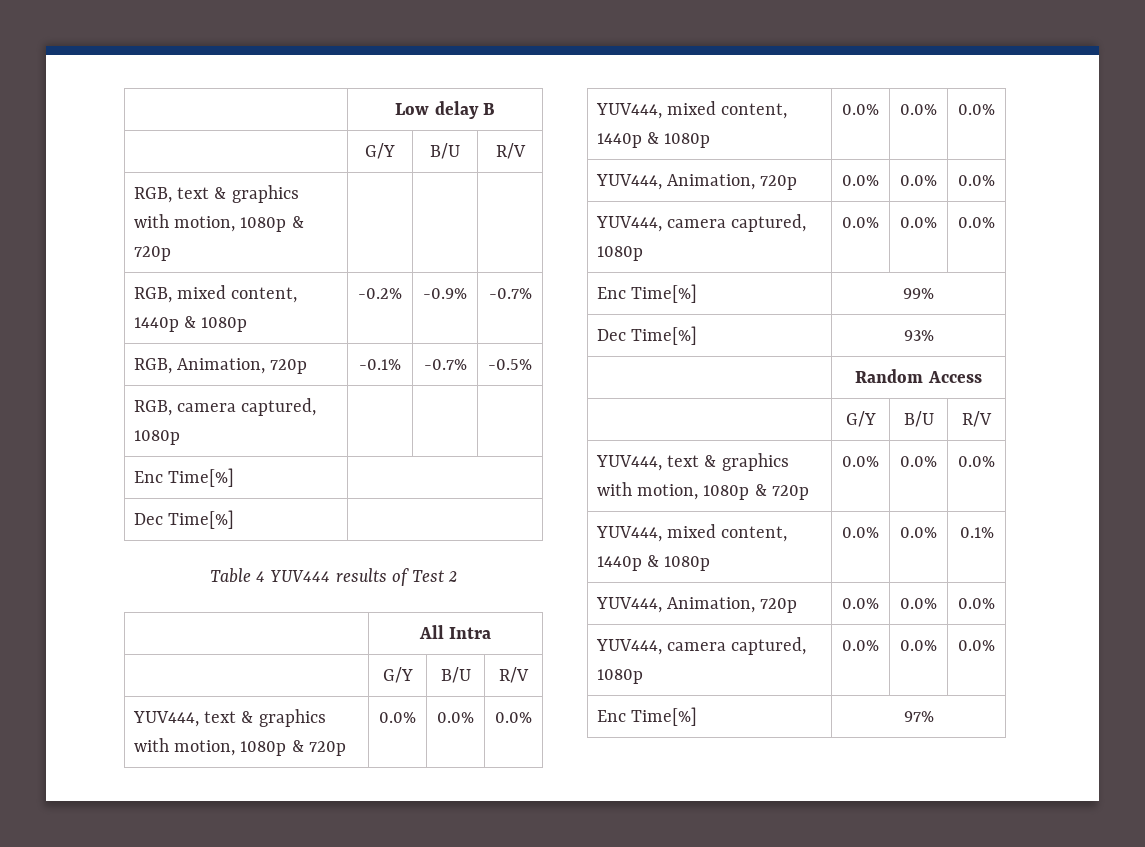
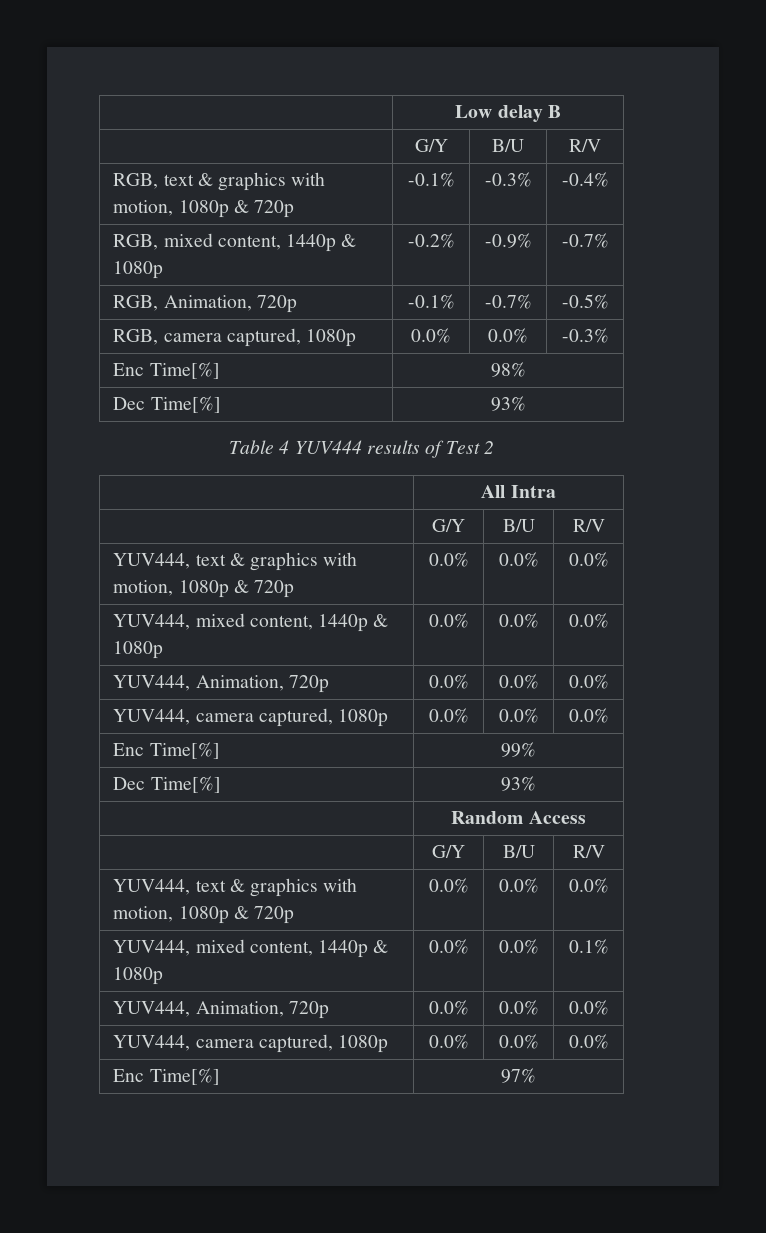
- RGB, text & graphics with motion, 1080p & 720p | | |
+ RGB, text & graphics with motion, 1080p & 720p | -0.1% | -0.3% | -0.4%
- RGB, camera captured, 1080p | | |
- Enc Time[%] |
- Dec Time[%] |
+ RGB, camera captured, 1080p | 0.0% | 0.0% | -0.3%
+ Enc Time[%] | 98%
+ Dec Time[%] | 93%

